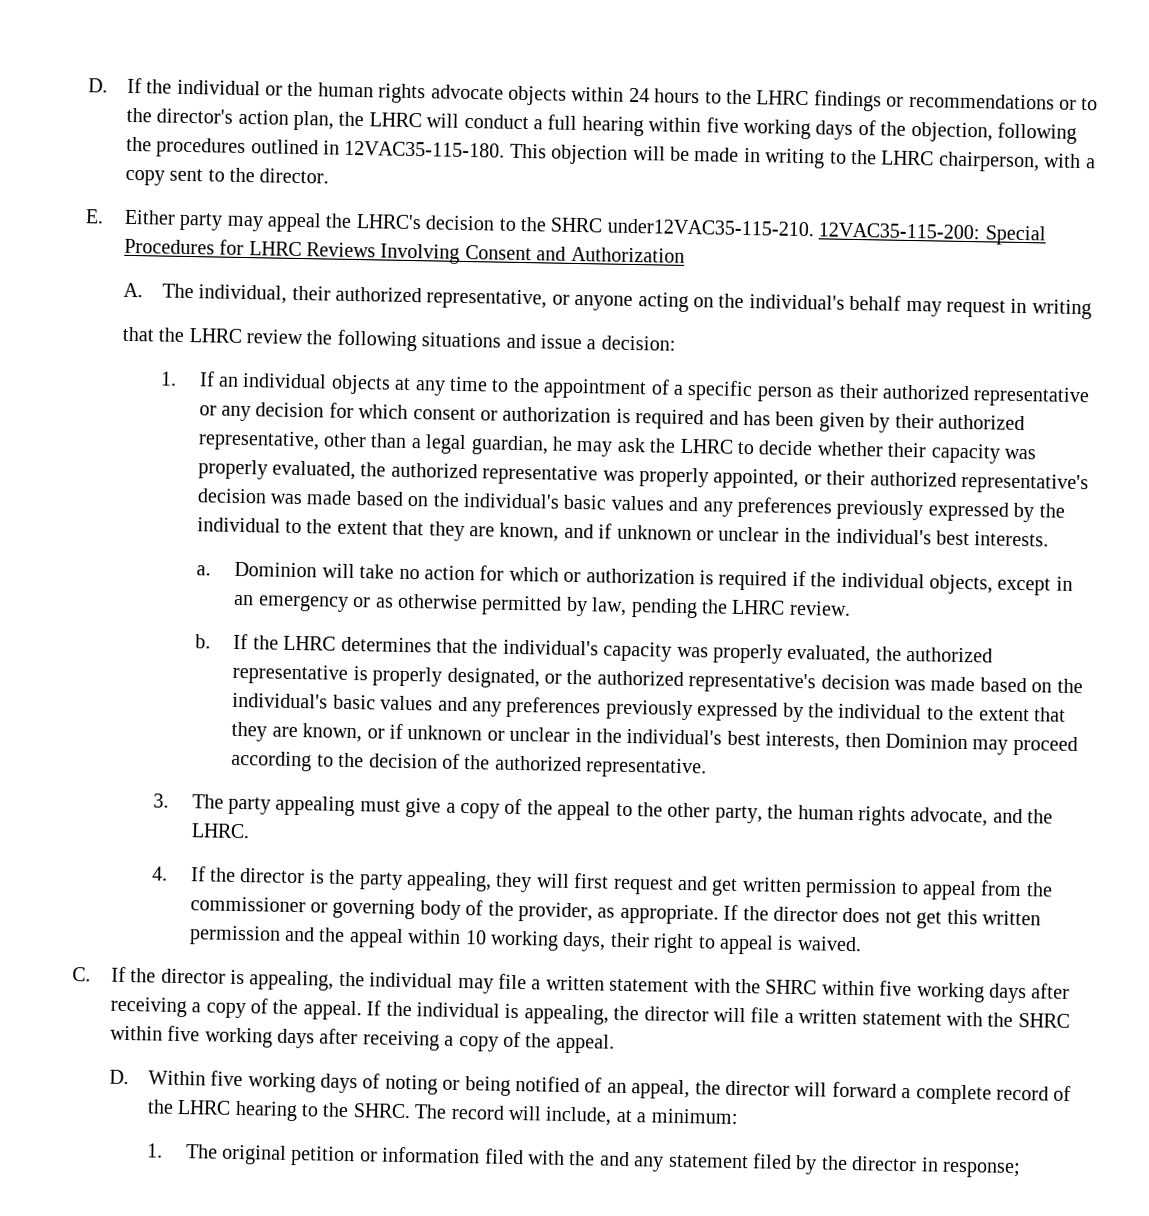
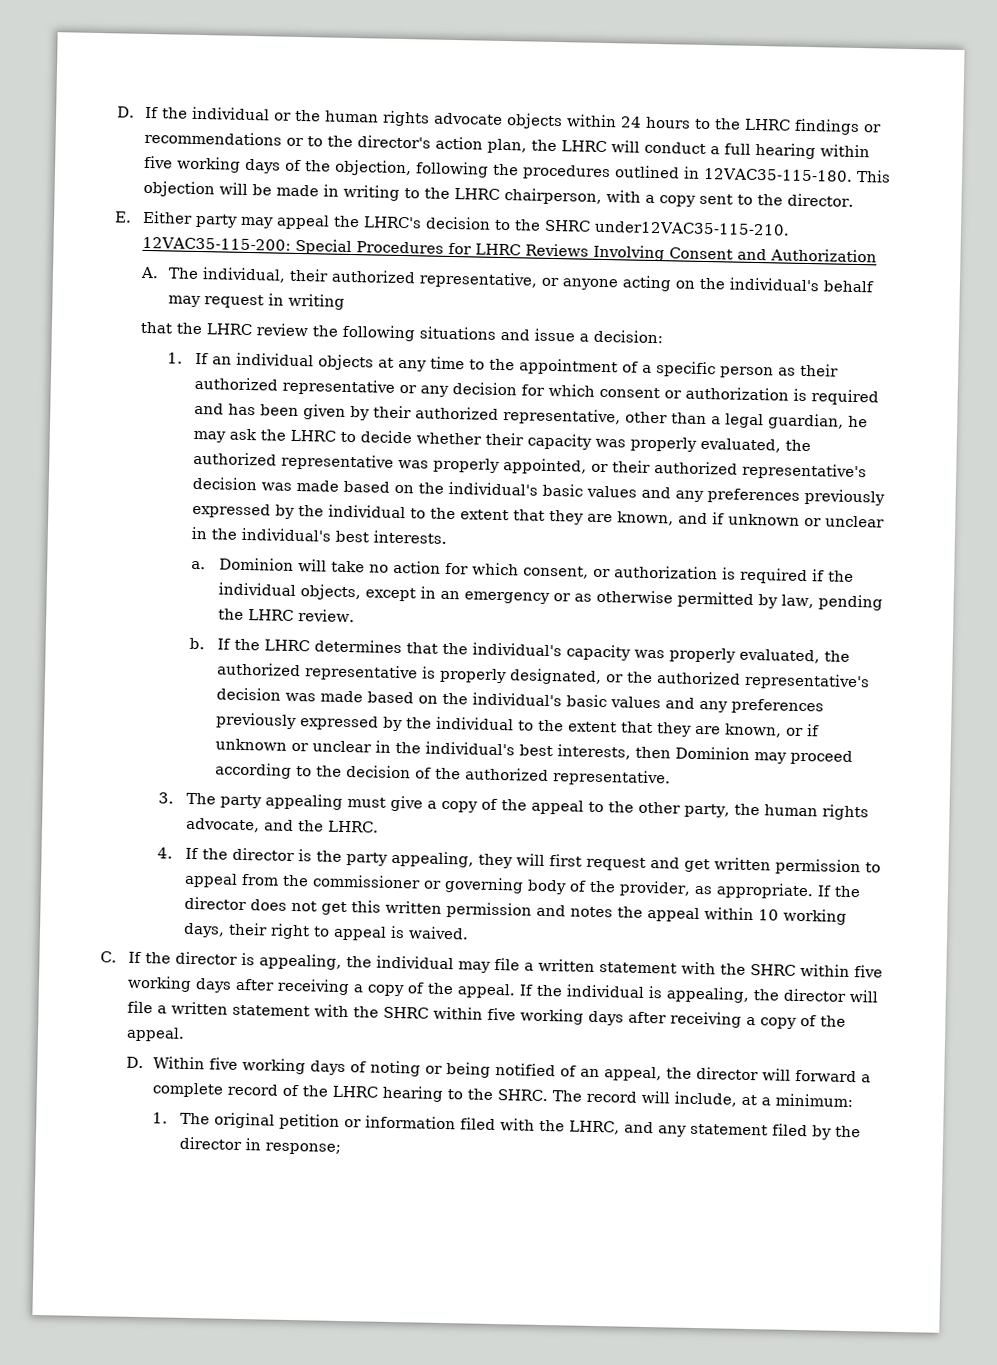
- Dominion will take no action for which or authorization is required if the individual objects, except in an emergency or as otherwise permitted by law, pending the LHRC review.
+ Dominion will take no action for which consent, or authorization is required if the individual objects, except in an emergency or as otherwise permitted by law, pending the LHRC review.
- If the director does not get this written permission and the appeal within 10 working days, their right to appeal is waived.
+ If the director does not get this written permission and notes the appeal within 10 working days, their right to appeal is waived.
- 1. The original petition or information filed with the and any statement filed by the director in response;
+ 1. The original petition or information filed with the LHRC, and any statement filed by the director in response;

